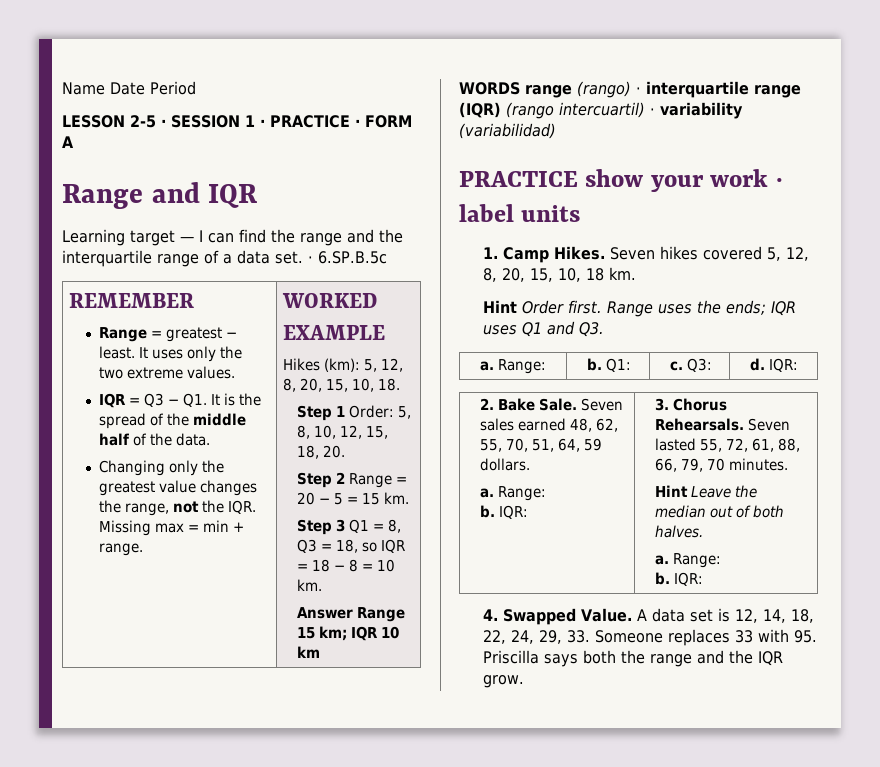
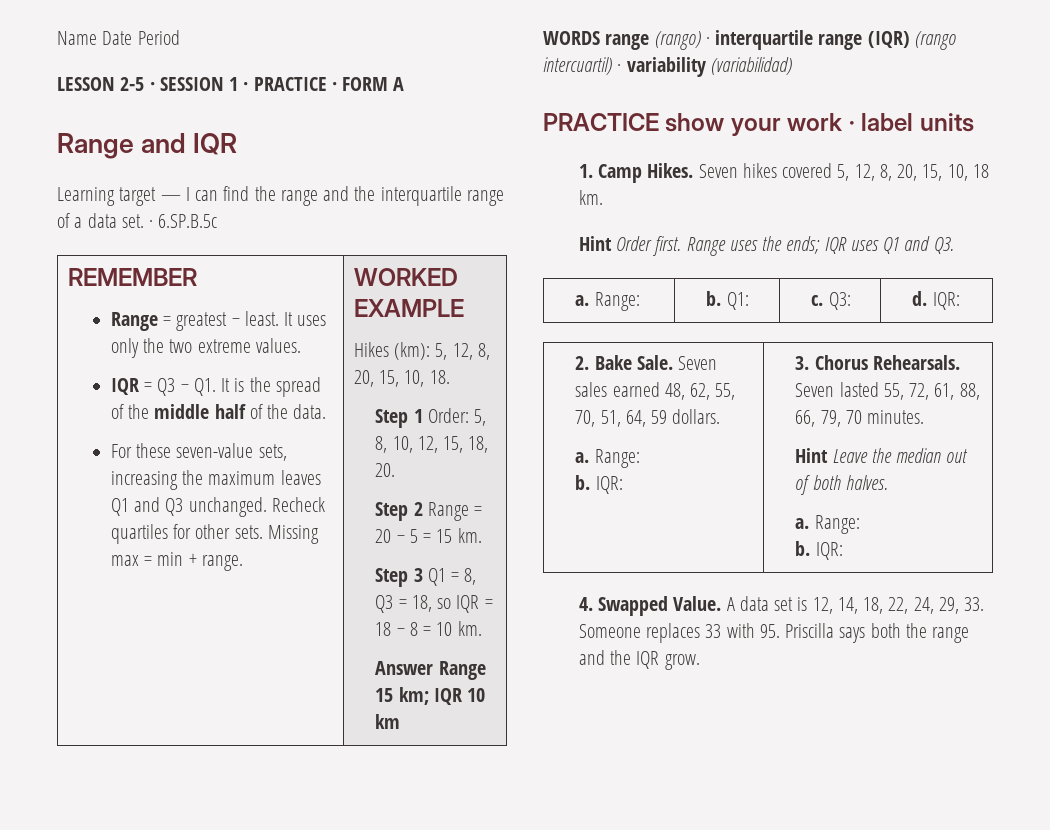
- Changing only the greatest value changes the range, not the IQR. Missing max = min + range.
+ For these seven-value sets, increasing the maximum leaves Q1 and Q3 unchanged. Recheck quartiles for other sets. Missing max = min + range.

